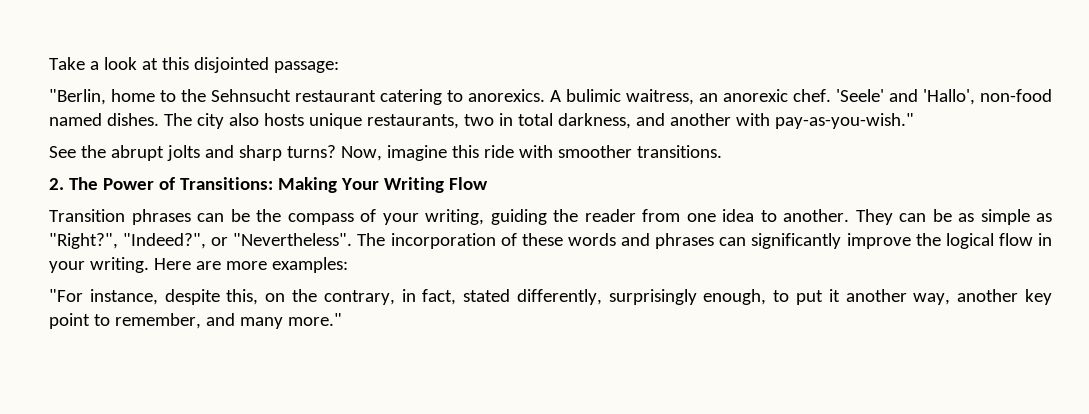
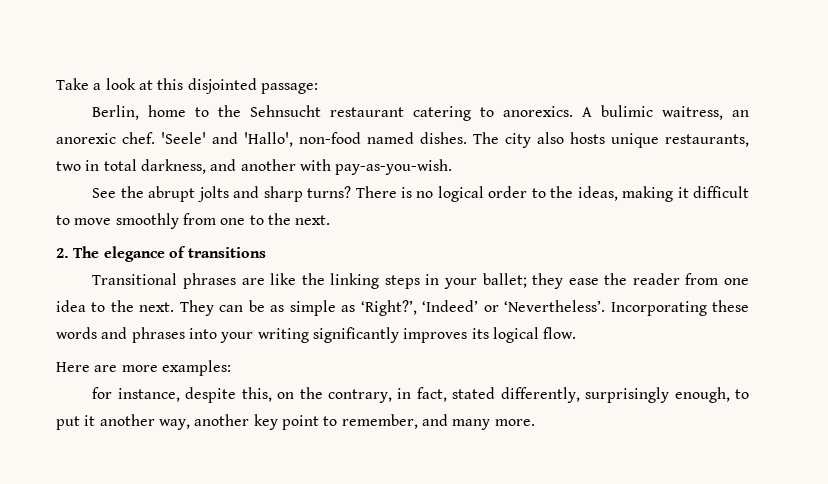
- "Berlin, home to the Sehnsucht restaurant catering to anorexics.
+ Berlin, home to the Sehnsucht restaurant catering to anorexics.
- The city also hosts unique restaurants, two in total darkness, and another with pay-as-you-wish."
+ The city also hosts unique restaurants, two in total darkness, and another with pay-as-you-wish.
- Now, imagine this ride with smoother transitions.
- 2. The Power of Transitions: Making Your Writing Flow
- Transition phrases can be the compass of your writing, guiding the reader from one idea to another.
+ There is no logical order to the ideas, making it difficult to move smoothly from one to the next.
+ 2. The elegance of transitions
+ Transitional phrases are like the linking steps in your ballet; they ease the reader from one idea to the next.
- They can be as simple as "Right?", "Indeed?", or "Nevertheless". The incorporation of these words and phrases can significantly improve the logical flow in your writing. Here are more examples:
+ They can be as simple as ‘Right?’, ‘Indeed’ or ‘Nevertheless’. Incorporating these words and phrases into your writing significantly improves its logical flow.
+ Here are more examples:
- "For instance, despite this, on the contrary, in fact, stated differently, surprisingly enough, to put it another way, another key point to remember, and many more."
+ for instance, despite this, on the contrary, in fact, stated differently, surprisingly enough, to put it another way, another key point to remember, and many more.

